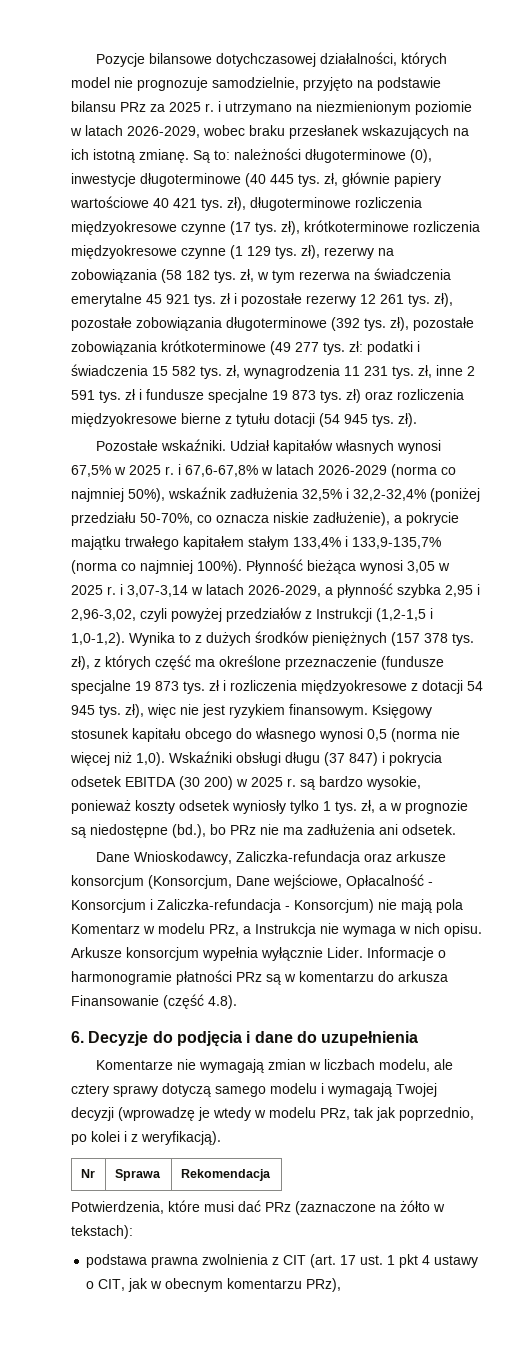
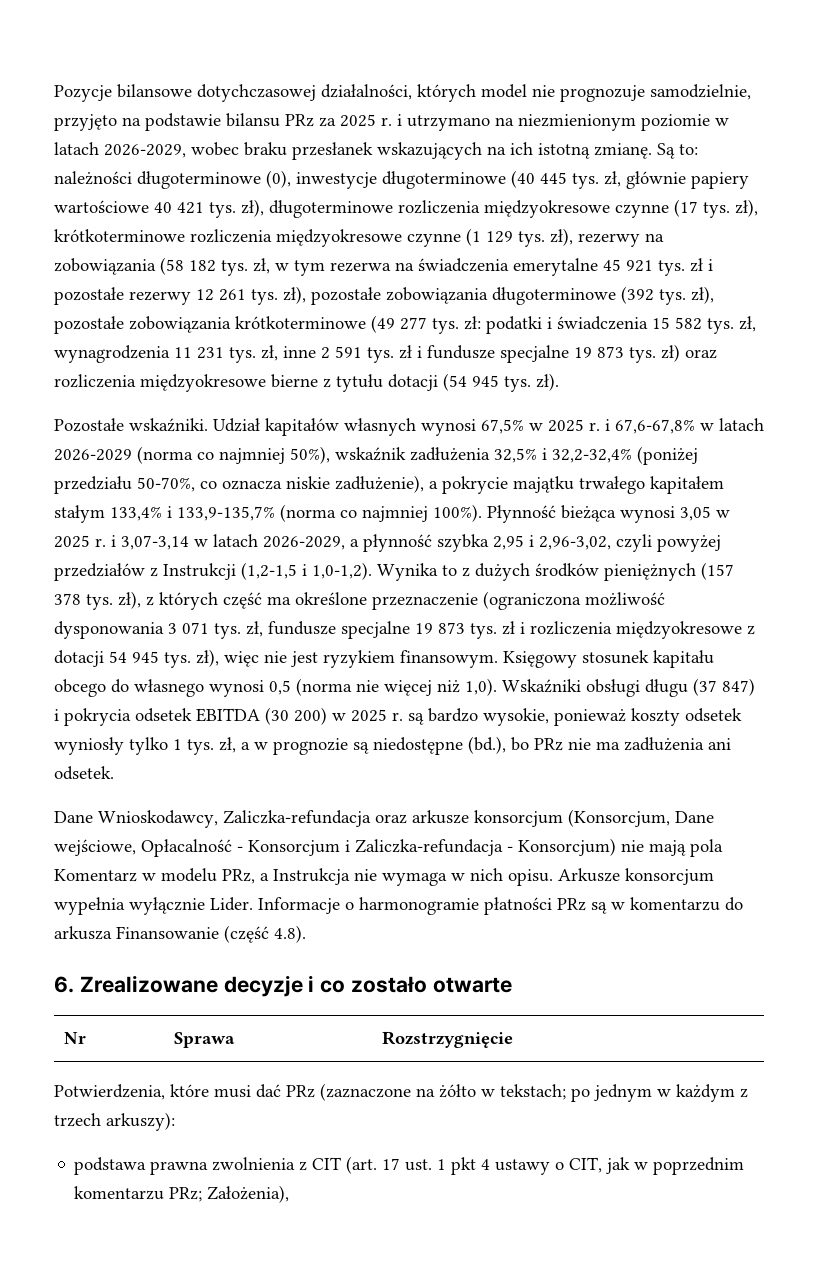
- Wynika to z dużych środków pieniężnych (157 378 tys. zł), z których część ma określone przeznaczenie (fundusze specjalne 19 873 tys. zł i rozliczenia międzyokresowe z dotacji 54 945 tys. zł), więc nie jest ryzykiem finansowym.
+ Wynika to z dużych środków pieniężnych (157 378 tys. zł), z których część ma określone przeznaczenie (ograniczona możliwość dysponowania 3 071 tys. zł, fundusze specjalne 19 873 tys. zł i rozliczenia międzyokresowe z dotacji 54 945 tys. zł), więc nie jest ryzykiem finansowym.
- 6. Decyzje do podjęcia i dane do uzupełnienia
- Komentarze nie wymagają zmian w liczbach modelu, ale cztery sprawy dotyczą samego modelu i wymagają Twojej decyzji (wprowadzę je wtedy w modelu PRz, tak jak poprzednio, po kolei i z weryfikacją).
+ 6. Zrealizowane decyzje i co zostało otwarte
- Nr | Sprawa | Rekomendacja
+ Nr | Sprawa | Rozstrzygnięcie
- Potwierdzenia, które musi dać PRz (zaznaczone na żółto w tekstach):
+ Potwierdzenia, które musi dać PRz (zaznaczone na żółto w tekstach; po jednym w każdym z trzech arkuszy):
- podstawa prawna zwolnienia z CIT (art. 17 ust. 1 pkt 4 ustawy o CIT, jak w obecnym komentarzu PRz),
+ podstawa prawna zwolnienia z CIT (art. 17 ust. 1 pkt 4 ustawy o CIT, jak w poprzednim komentarzu PRz; Założenia),

